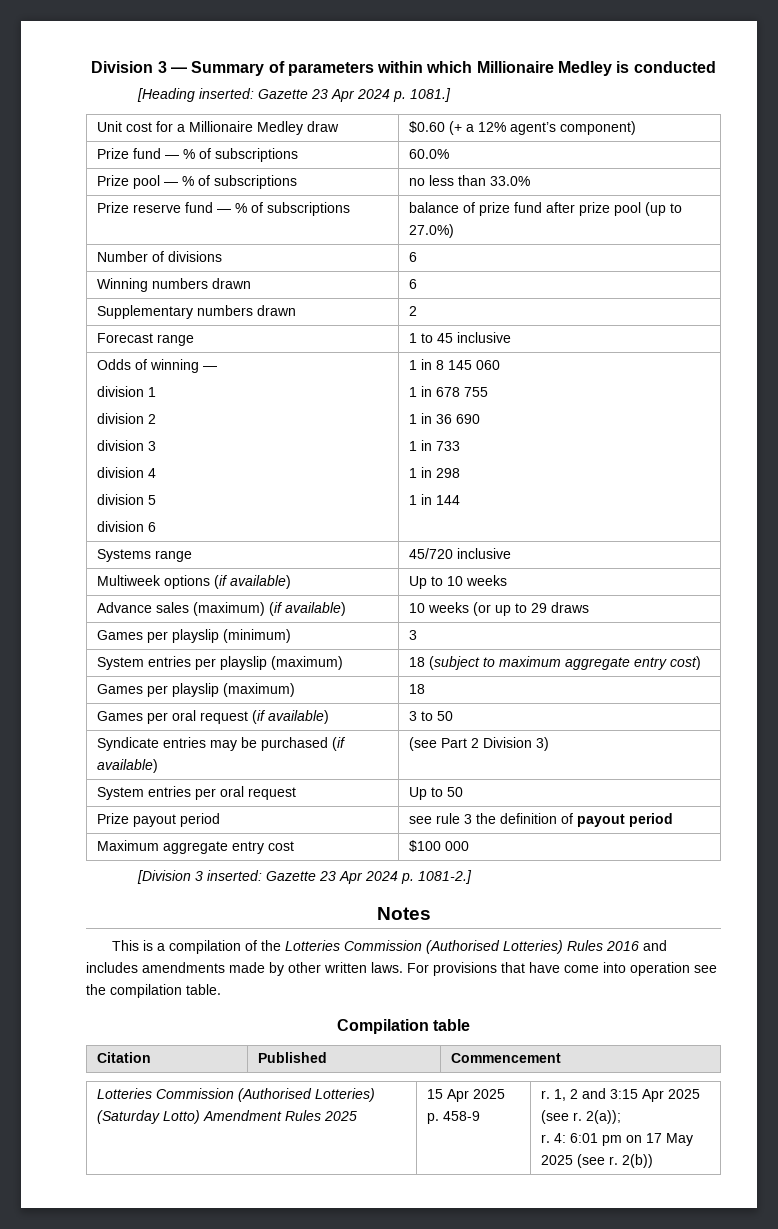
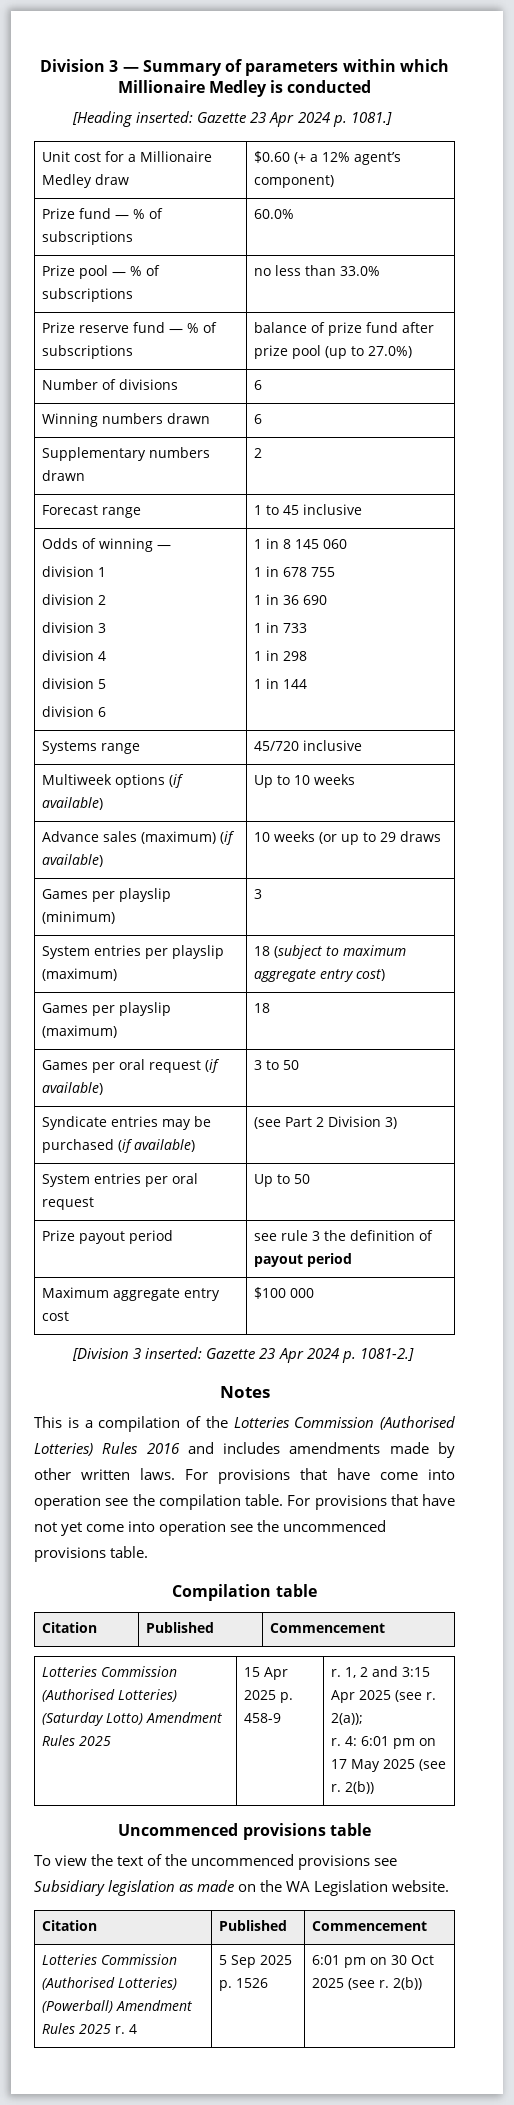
+ For provisions that have not yet come into operation see the uncommenced provisions table.
+ Uncommenced provisions table
+ To view the text of the uncommenced provisions see Subsidiary legislation as made on the WA Legislation website.
+ Citation | Published | Commencement
+ Lotteries Commission (Authorised Lotteries) (Powerball) Amendment Rules 2025 r. 4 | 5 Sep 2025 p. 1526 | 6:01 pm on 30 Oct 2025 (see r. 2(b))

